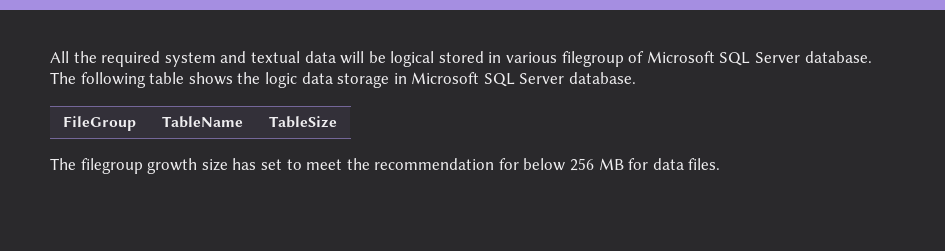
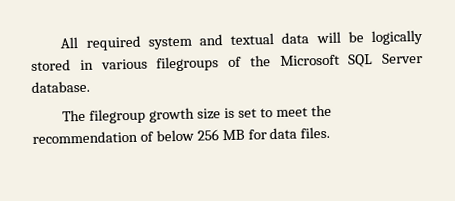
- All the required system and textual data will be logical stored in various filegroup of Microsoft SQL Server database. The following table shows the logic data storage in Microsoft SQL Server database.
- FileGroup | TableName | TableSize
+ All required system and textual data will be logically stored in various filegroups of the Microsoft SQL Server database.
- The filegroup growth size has set to meet the recommendation for below 256 MB for data files.
+ The filegroup growth size is set to meet the recommendation of below 256 MB for data files.

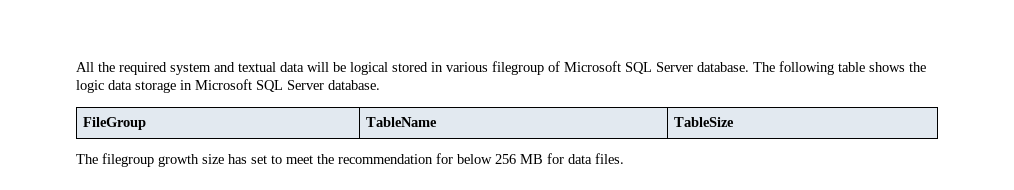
- All required system and textual data will be logically stored in various filegroups of the Microsoft SQL Server database.
+ All the required system and textual data will be logical stored in various filegroup of Microsoft SQL Server database. The following table shows the logic data storage in Microsoft SQL Server database.
+ FileGroup | TableName | TableSize
- The filegroup growth size is set to meet the recommendation of below 256 MB for data files.
+ The filegroup growth size has set to meet the recommendation for below 256 MB for data files.

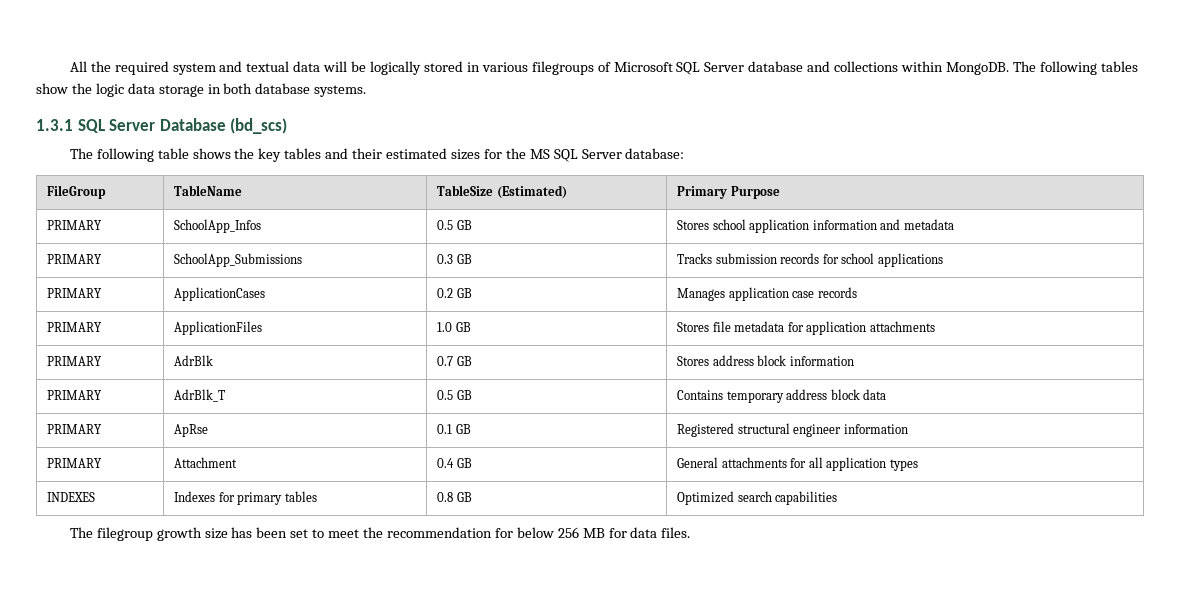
- All the required system and textual data will be logical stored in various filegroup of Microsoft SQL Server database. The following table shows the logic data storage in Microsoft SQL Server database.
+ All the required system and textual data will be logically stored in various filegroups of Microsoft SQL Server database and collections within MongoDB. The following tables show the logic data storage in both database systems.
+ 1.3.1 SQL Server Database (bd_scs)
+ The following table shows the key tables and their estimated sizes for the MS SQL Server database:
- FileGroup | TableName | TableSize
+ FileGroup | TableName | TableSize (Estimated) | Primary Purpose
+ PRIMARY | SchoolApp_Infos | 0.5 GB | Stores school application information and metadata
+ PRIMARY | SchoolApp_Submissions | 0.3 GB | Tracks submission records for school applications
+ PRIMARY | ApplicationCases | 0.2 GB | Manages application case records
+ PRIMARY | ApplicationFiles | 1.0 GB | Stores file metadata for application attachments
+ PRIMARY | AdrBlk | 0.7 GB | Stores address block information
+ PRIMARY | AdrBlk_T | 0.5 GB | Contains temporary address block data
+ PRIMARY | ApRse | 0.1 GB | Registered structural engineer information
+ PRIMARY | Attachment | 0.4 GB | General attachments for all application types
+ INDEXES | Indexes for primary tables | 0.8 GB | Optimized search capabilities
- The filegroup growth size has set to meet the recommendation for below 256 MB for data files.
+ The filegroup growth size has been set to meet the recommendation for below 256 MB for data files.

